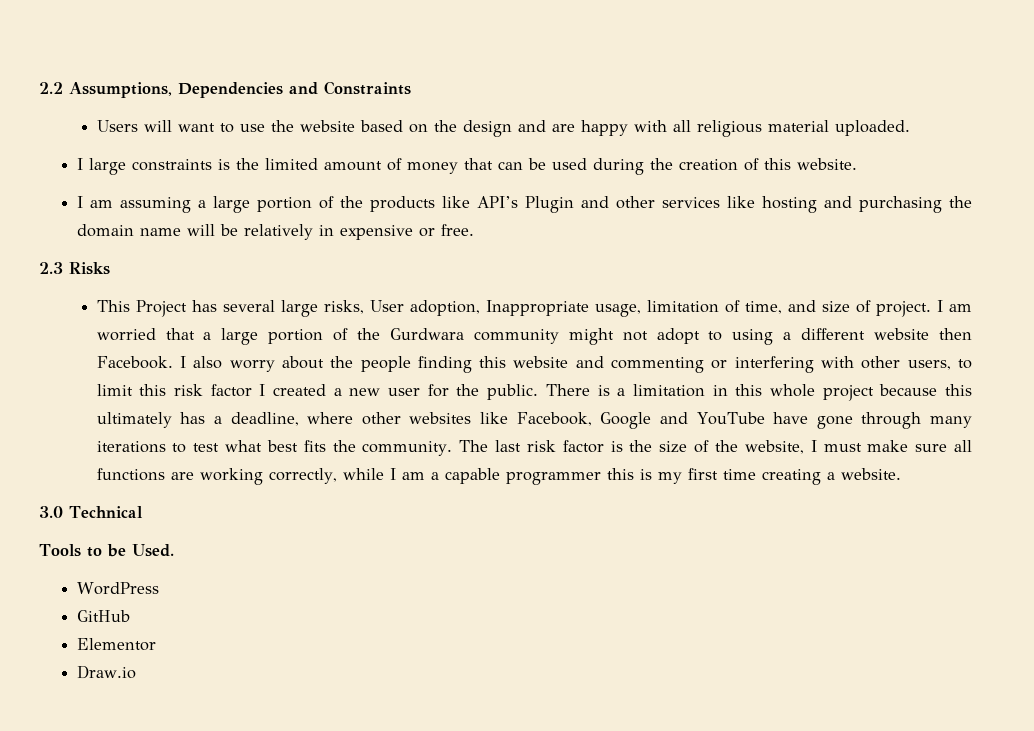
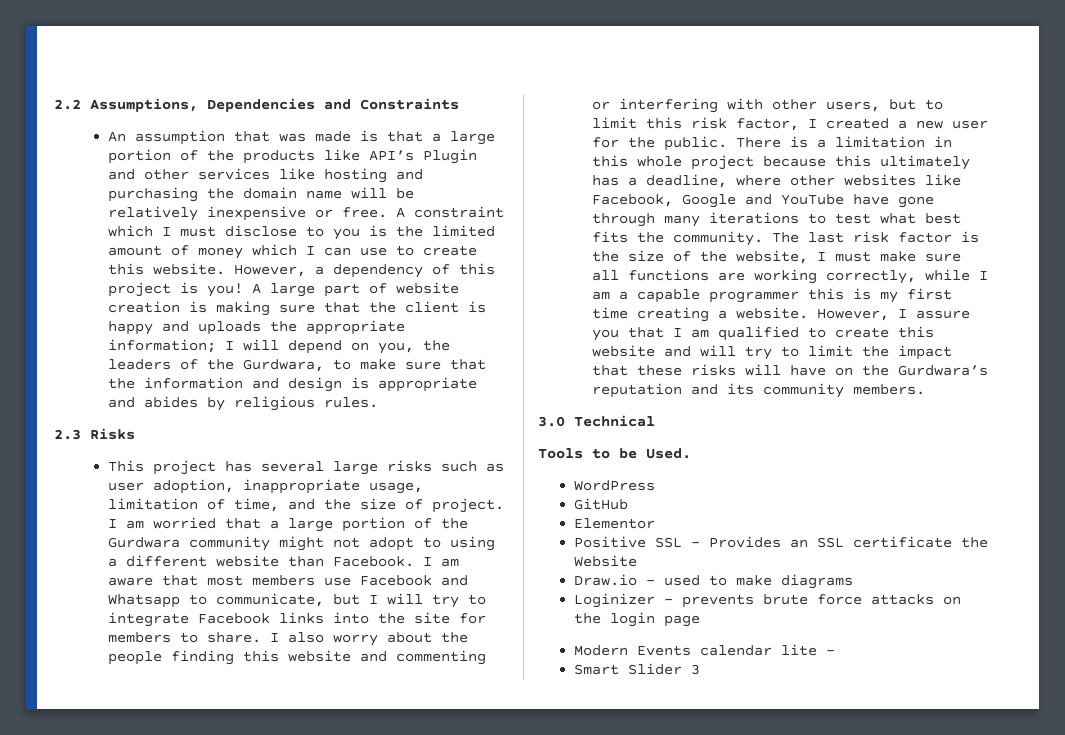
- Users will want to use the website based on the design and are happy with all religious material uploaded.
- I large constraints is the limited amount of money that can be used during the creation of this website.
- I am assuming a large portion of the products like API’s Plugin and other services like hosting and purchasing the domain name will be relatively in expensive or free.
+ An assumption that was made is that a large portion of the products like API’s Plugin and other services like hosting and purchasing the domain name will be relatively inexpensive or free. A constraint which I must disclose to you is the limited amount of money which I can use to create this website. However, a dependency of this project is you! A large part of website creation is making sure that the client is happy and uploads the appropriate information; I will depend on you, the leaders of the Gurdwara, to make sure that the information and design is appropriate and abides by religious rules.
- This Project has several large risks, User adoption, Inappropriate usage, limitation of time, and size of project.
+ This project has several large risks such as user adoption, inappropriate usage, limitation of time, and the size of project.
- I am worried that a large portion of the Gurdwara community might not adopt to using a different website then Facebook.
+ I am worried that a large portion of the Gurdwara community might not adopt to using a different website than Facebook.
- I also worry about the people finding this website and commenting or interfering with other users, to limit this risk factor I created a new user for the public.
+ I am aware that most members use Facebook and Whatsapp to communicate, but I will try to integrate Facebook links into the site for members to share. I also worry about the people finding this website and commenting or interfering with other users, but to limit this risk factor, I created a new user for the public.
+ However, I assure you that I am qualified to create this website and will try to limit the impact that these risks will have on the Gurdwara’s reputation and its community members.
- Draw.io
+ Positive SSL – Provides an SSL certificate the Website
+ Draw.io – used to make diagrams
+ Loginizer – prevents brute force attacks on the login page
+ Modern Events calendar lite –
+ Smart Slider 3

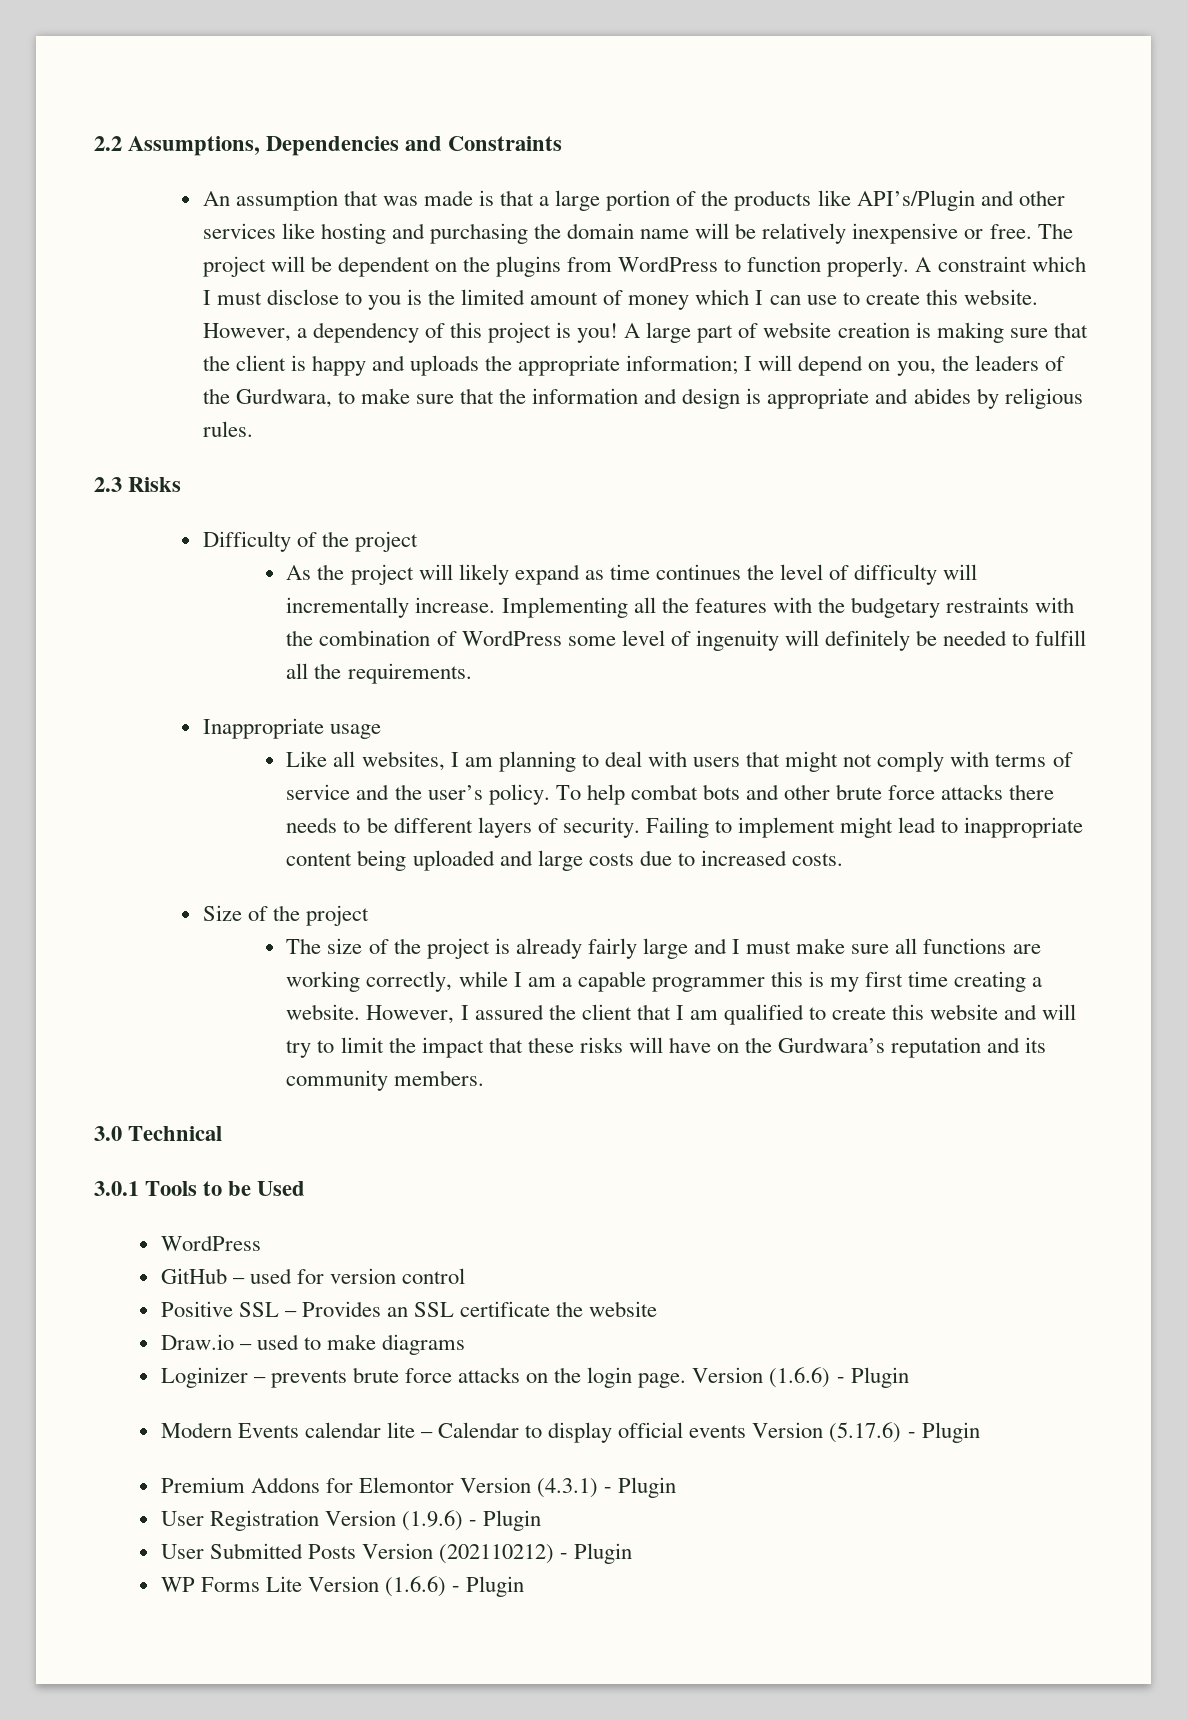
- An assumption that was made is that a large portion of the products like API’s Plugin and other services like hosting and purchasing the domain name will be relatively inexpensive or free.
+ An assumption that was made is that a large portion of the products like API’s/Plugin and other services like hosting and purchasing the domain name will be relatively inexpensive or free.
+ The project will be dependent on the plugins from WordPress to function properly.
- This project has several large risks such as user adoption, inappropriate usage, limitation of time, and the size of project. I am worried that a large portion of the Gurdwara community might not adopt to using a different website than Facebook. I am aware that most members use Facebook and Whatsapp to communicate, but I will try to integrate Facebook links into the site for members to share. I also worry about the people finding this website and commenting or interfering with other users, but to limit this risk factor, I created a new user for the public. There is a limitation in this whole project because this ultimately has a deadline, where other websites like Facebook, Google and YouTube have gone through many iterations to test what best fits the community. The last risk factor is the size of the website, I must make sure all functions are working correctly, while I am a capable programmer this is my first time creating a website.
+ Difficulty of the project
+ As the project will likely expand as time continues the level of difficulty will incrementally increase. Implementing all the features with the budgetary restraints with the combination of WordPress some level of ingenuity will definitely be needed to fulfill all the requirements.
+ Inappropriate usage
+ Like all websites, I am planning to deal with users that might not comply with terms of service and the user’s policy. To help combat bots and other brute force attacks there needs to be different layers of security. Failing to implement might lead to inappropriate content being uploaded and large costs due to increased costs.
+ Size of the project
+ The size of the project is already fairly large and I must make sure all functions are working correctly, while I am a capable programmer this is my first time creating a website.
- However, I assure you that I am qualified to create this website and will try to limit the impact that these risks will have on the Gurdwara’s reputation and its community members.
+ However, I assured the client that I am qualified to create this website and will try to limit the impact that these risks will have on the Gurdwara’s reputation and its community members.
- Tools to be Used.
+ 3.0.1 Tools to be Used
- GitHub
- Elementor
+ GitHub – used for version control
- Positive SSL – Provides an SSL certificate the Website
+ Positive SSL – Provides an SSL certificate the website
- Loginizer – prevents brute force attacks on the login page
+ Loginizer – prevents brute force attacks on the login page. Version (1.6.6) - Plugin
- Modern Events calendar lite –
- Smart Slider 3
+ Modern Events calendar lite – Calendar to display official events Version (5.17.6) - Plugin
+ Premium Addons for Elemontor Version (4.3.1) - Plugin
+ User Registration Version (1.9.6) - Plugin
+ User Submitted Posts Version (202110212) - Plugin
+ WP Forms Lite Version (1.6.6) - Plugin

